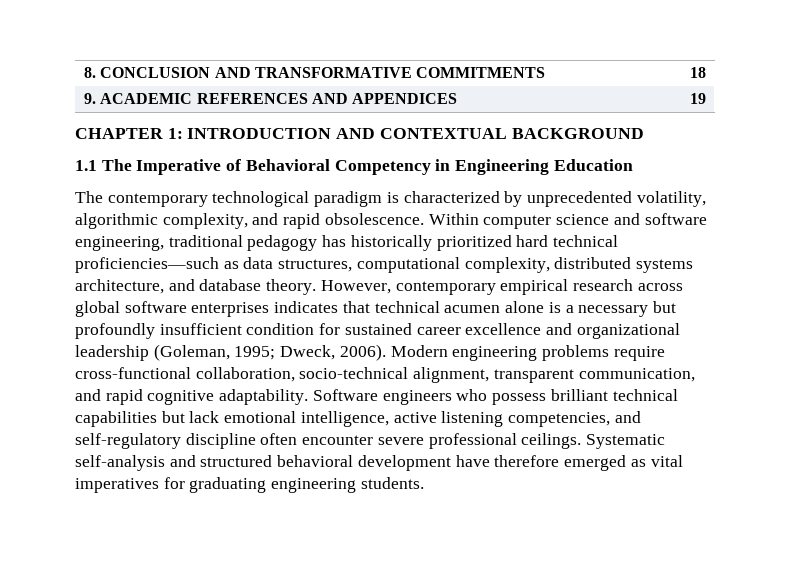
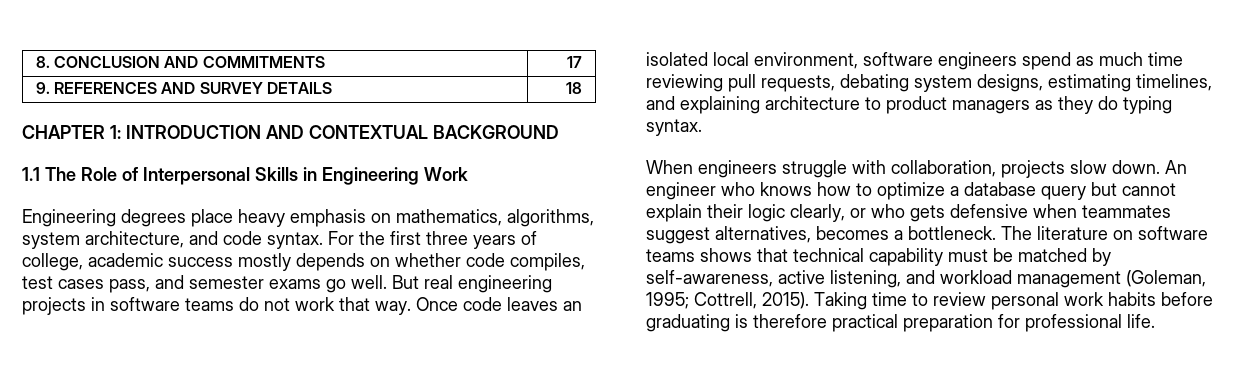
- 8. CONCLUSION AND TRANSFORMATIVE COMMITMENTS | 18
+ 8. CONCLUSION AND COMMITMENTS | 17
- 9. ACADEMIC REFERENCES AND APPENDICES | 19
+ 9. REFERENCES AND SURVEY DETAILS | 18
- 1.1 The Imperative of Behavioral Competency in Engineering Education
- The contemporary technological paradigm is characterized by unprecedented volatility, algorithmic complexity, and rapid obsolescence. Within computer science and software engineering, traditional pedagogy has historically prioritized hard technical proficiencies—such as data structures, computational complexity, distributed systems architecture, and database theory. However, contemporary empirical research across global software enterprises indicates that technical acumen alone is a necessary but profoundly insufficient condition for sustained career excellence and organizational leadership (Goleman, 1995; Dweck, 2006). Modern engineering problems require cross-functional collaboration, socio-technical alignment, transparent communication, and rapid cognitive adaptability. Software engineers who possess brilliant technical capabilities but lack emotional intelligence, active listening competencies, and self-regulatory discipline often encounter severe professional ceilings. Systematic self-analysis and structured behavioral development have therefore emerged as vital imperatives for graduating engineering students.
+ 1.1 The Role of Interpersonal Skills in Engineering Work
+ Engineering degrees place heavy emphasis on mathematics, algorithms, system architecture, and code syntax. For the first three years of college, academic success mostly depends on whether code compiles, test cases pass, and semester exams go well. But real engineering projects in software teams do not work that way. Once code leaves an isolated local environment, software engineers spend as much time reviewing pull requests, debating system designs, estimating timelines, and explaining architecture to product managers as they do typing syntax.
+ When engineers struggle with collaboration, projects slow down. An engineer who knows how to optimize a database query but cannot explain their logic clearly, or who gets defensive when teammates suggest alternatives, becomes a bottleneck. The literature on software teams shows that technical capability must be matched by self-awareness, active listening, and workload management (Goleman, 1995; Cottrell, 2015). Taking time to review personal work habits before graduating is therefore practical preparation for professional life.

